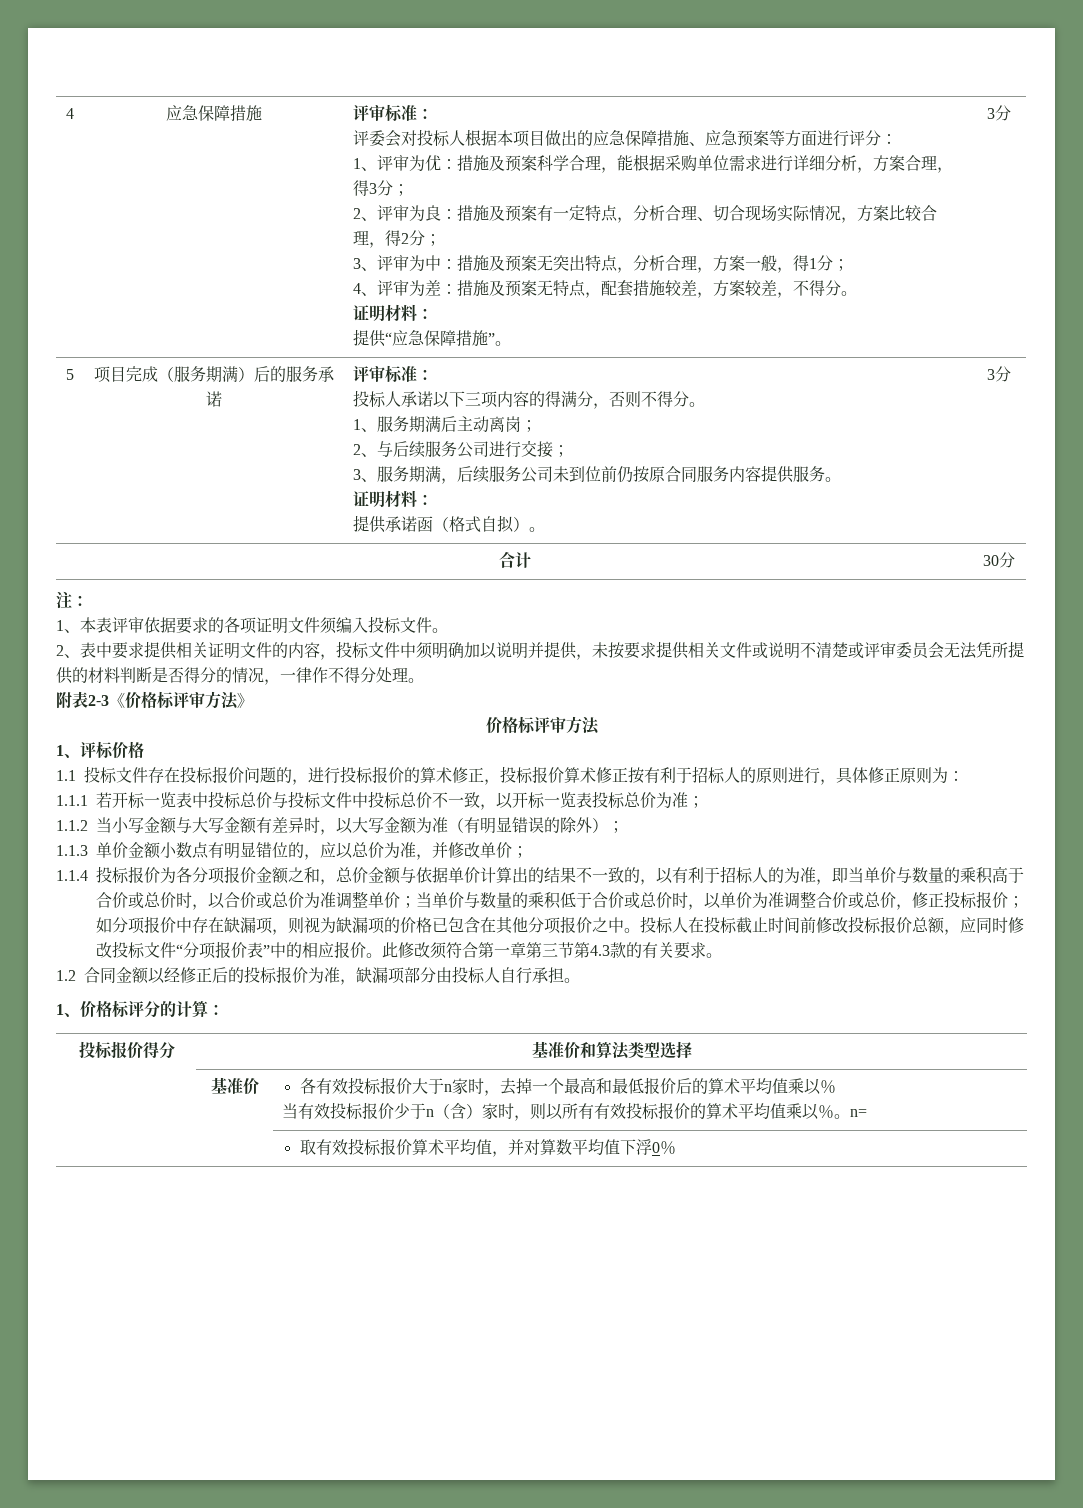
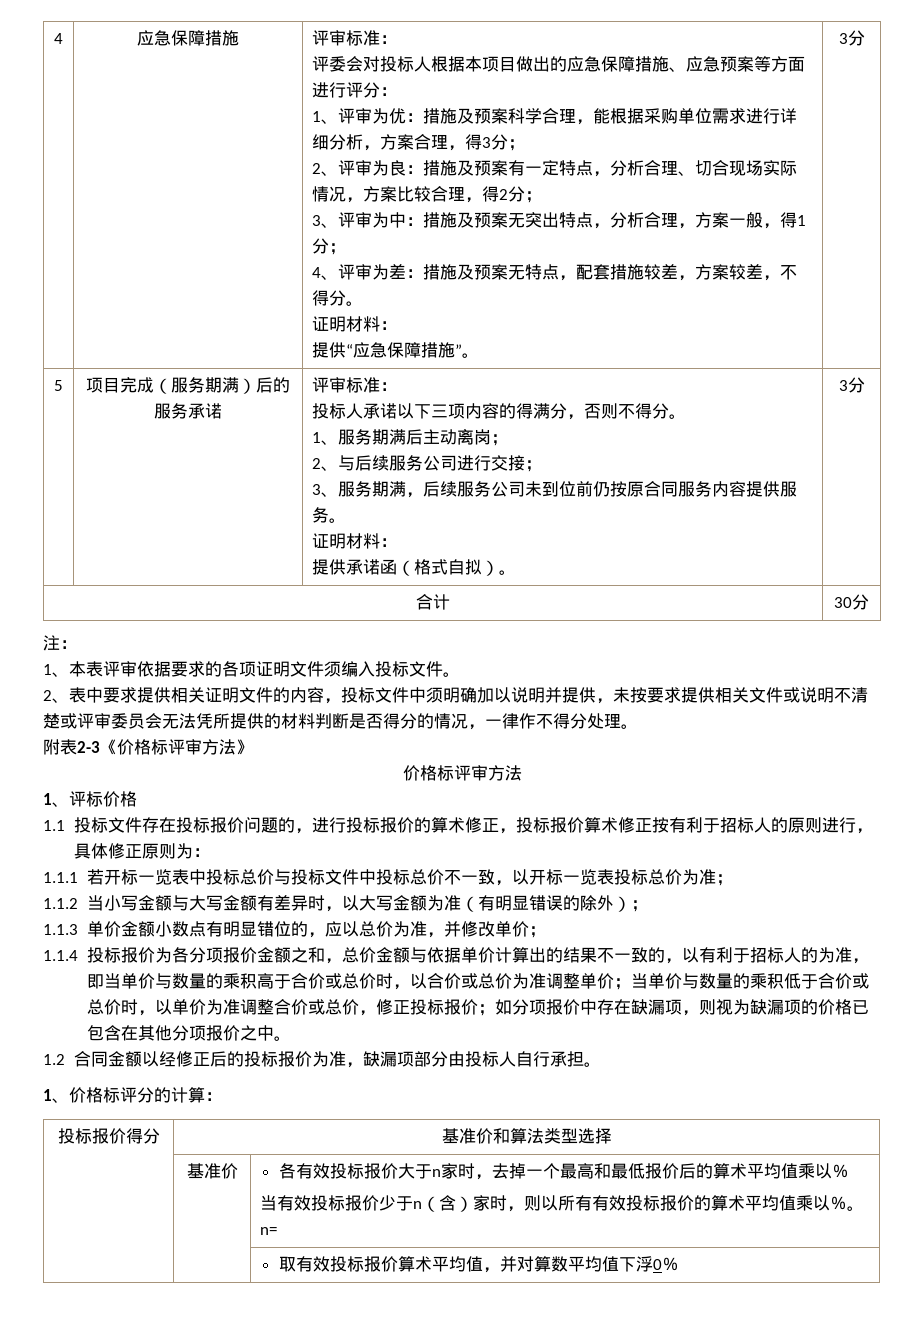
- 投标人在投标截止时间前修改投标报价总额，应同时修改投标文件“分项报价表”中的相应报价。此修改须符合第一章第三节第4.3款的有关要求。

